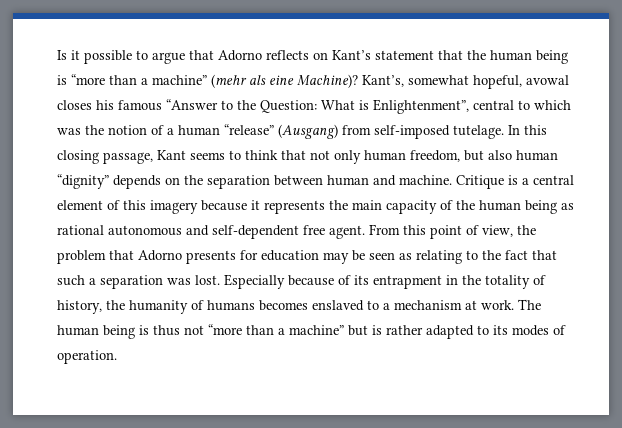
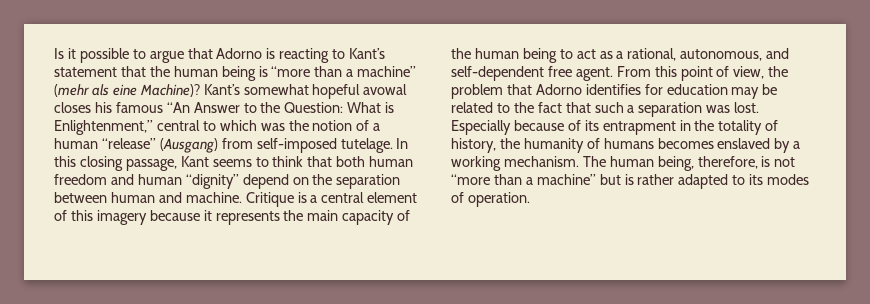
- Is it possible to argue that Adorno reflects on Kant’s statement that the human being is “more than a machine” (mehr als eine Machine)?
+ Is it possible to argue that Adorno is reacting to Kant’s statement that the human being is “more than a machine” (mehr als eine Machine)?
- Kant’s, somewhat hopeful, avowal closes his famous “Answer to the Question: What is Enlightenment”, central to which was the notion of a human “release” (Ausgang) from self-imposed tutelage.
+ Kant’s somewhat hopeful avowal closes his famous “An Answer to the Question: What is Enlightenment,” central to which was the notion of a human “release” (Ausgang) from self-imposed tutelage.
- In this closing passage, Kant seems to think that not only human freedom, but also human “dignity” depends on the separation between human and machine.
+ In this closing passage, Kant seems to think that both human freedom and human “dignity” depend on the separation between human and machine.
- Critique is a central element of this imagery because it represents the main capacity of the human being as rational autonomous and self-dependent free agent.
+ Critique is a central element of this imagery because it represents the main capacity of the human being to act as a rational, autonomous, and self-dependent free agent.
- From this point of view, the problem that Adorno presents for education may be seen as relating to the fact that such a separation was lost.
+ From this point of view, the problem that Adorno identifies for education may be related to the fact that such a separation was lost.
- Especially because of its entrapment in the totality of history, the humanity of humans becomes enslaved to a mechanism at work. The human being is thus not “more than a machine” but is rather adapted to its modes of operation.
+ Especially because of its entrapment in the totality of history, the humanity of humans becomes enslaved by a working mechanism. The human being, therefore, is not “more than a machine” but is rather adapted to its modes of operation.

